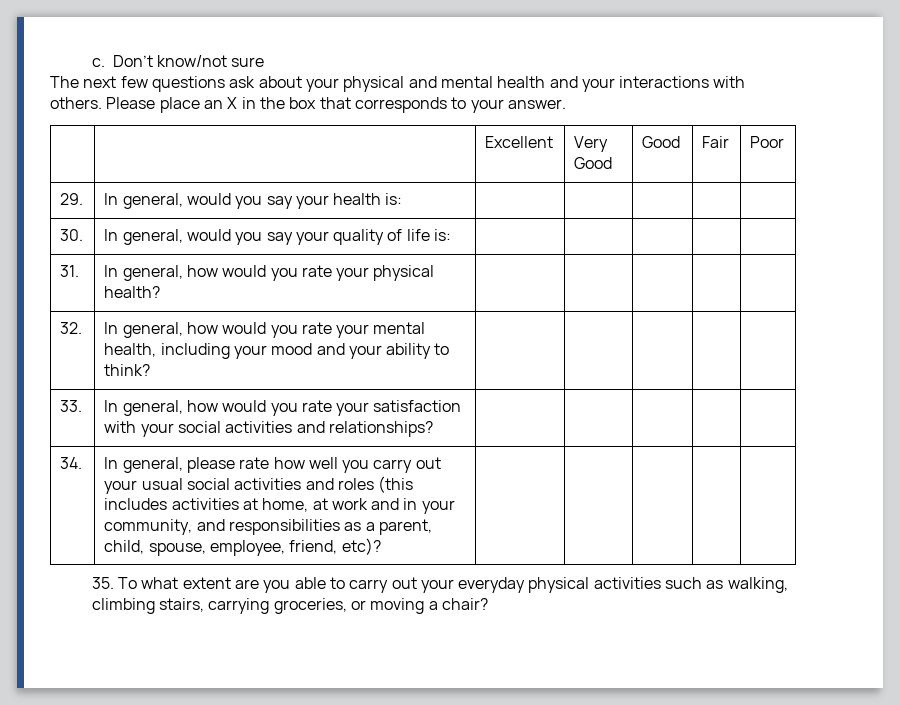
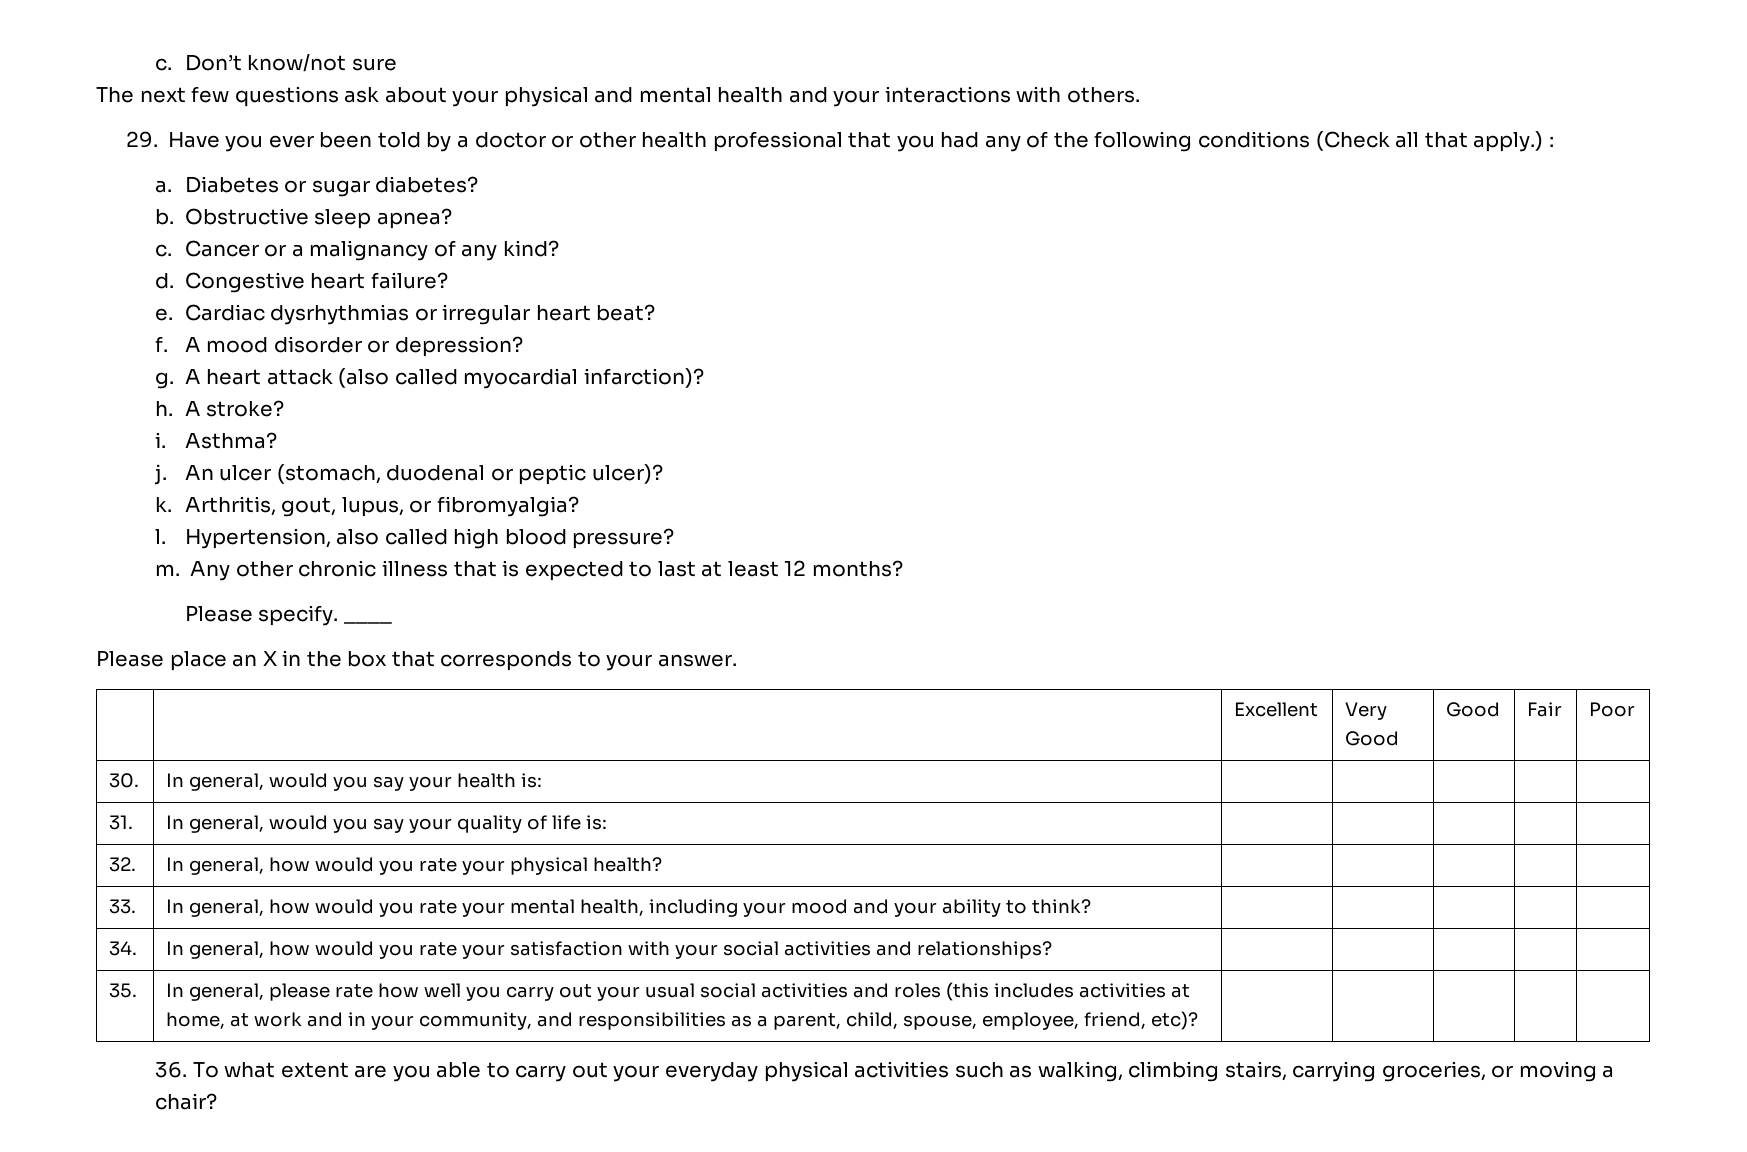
- The next few questions ask about your physical and mental health and your interactions with others. Please place an X in the box that corresponds to your answer.
+ The next few questions ask about your physical and mental health and your interactions with others.
+ 29. Have you ever been told by a doctor or other health professional that you had any of the following conditions (Check all that apply.) :
+ a. Diabetes or sugar diabetes?
+ b. Obstructive sleep apnea?
+ c. Cancer or a malignancy of any kind?
+ d. Congestive heart failure?
+ e. Cardiac dysrhythmias or irregular heart beat?
+ f. A mood disorder or depression?
+ g. A heart attack (also called myocardial infarction)?
+ h. A stroke?
+ i. Asthma?
+ j. An ulcer (stomach, duodenal or peptic ulcer)?
+ k. Arthritis, gout, lupus, or fibromyalgia?
+ l. Hypertension, also called high blood pressure?
+ m. Any other chronic illness that is expected to last at least 12 months?
+ Please specify. ____
+ Please place an X in the box that corresponds to your answer.
- 29. | In general, would you say your health is: | | | | |
+ 30. | In general, would you say your health is: | | | | |
- 30. | In general, would you say your quality of life is: | | | | |
+ 31. | In general, would you say your quality of life is: | | | | |
- 31. | In general, how would you rate your physical health? | | | | |
+ 32. | In general, how would you rate your physical health? | | | | |
- 32. | In general, how would you rate your mental health, including your mood and your ability to think? | | | | |
+ 33. | In general, how would you rate your mental health, including your mood and your ability to think? | | | | |
- 33. | In general, how would you rate your satisfaction with your social activities and relationships? | | | | |
+ 34. | In general, how would you rate your satisfaction with your social activities and relationships? | | | | |
- 34. | In general, please rate how well you carry out your usual social activities and roles (this includes activities at home, at work and in your community, and responsibilities as a parent, child, spouse, employee, friend, etc)? | | | | |
+ 35. | In general, please rate how well you carry out your usual social activities and roles (this includes activities at home, at work and in your community, and responsibilities as a parent, child, spouse, employee, friend, etc)? | | | | |
- 35. To what extent are you able to carry out your everyday physical activities such as walking, climbing stairs, carrying groceries, or moving a chair?
+ 36. To what extent are you able to carry out your everyday physical activities such as walking, climbing stairs, carrying groceries, or moving a chair?

